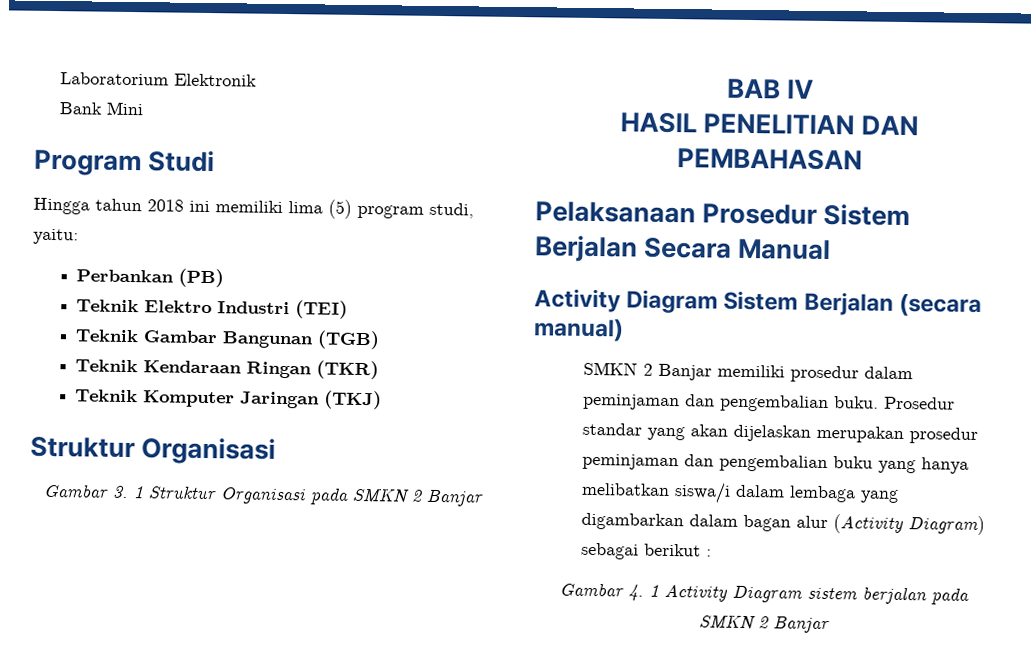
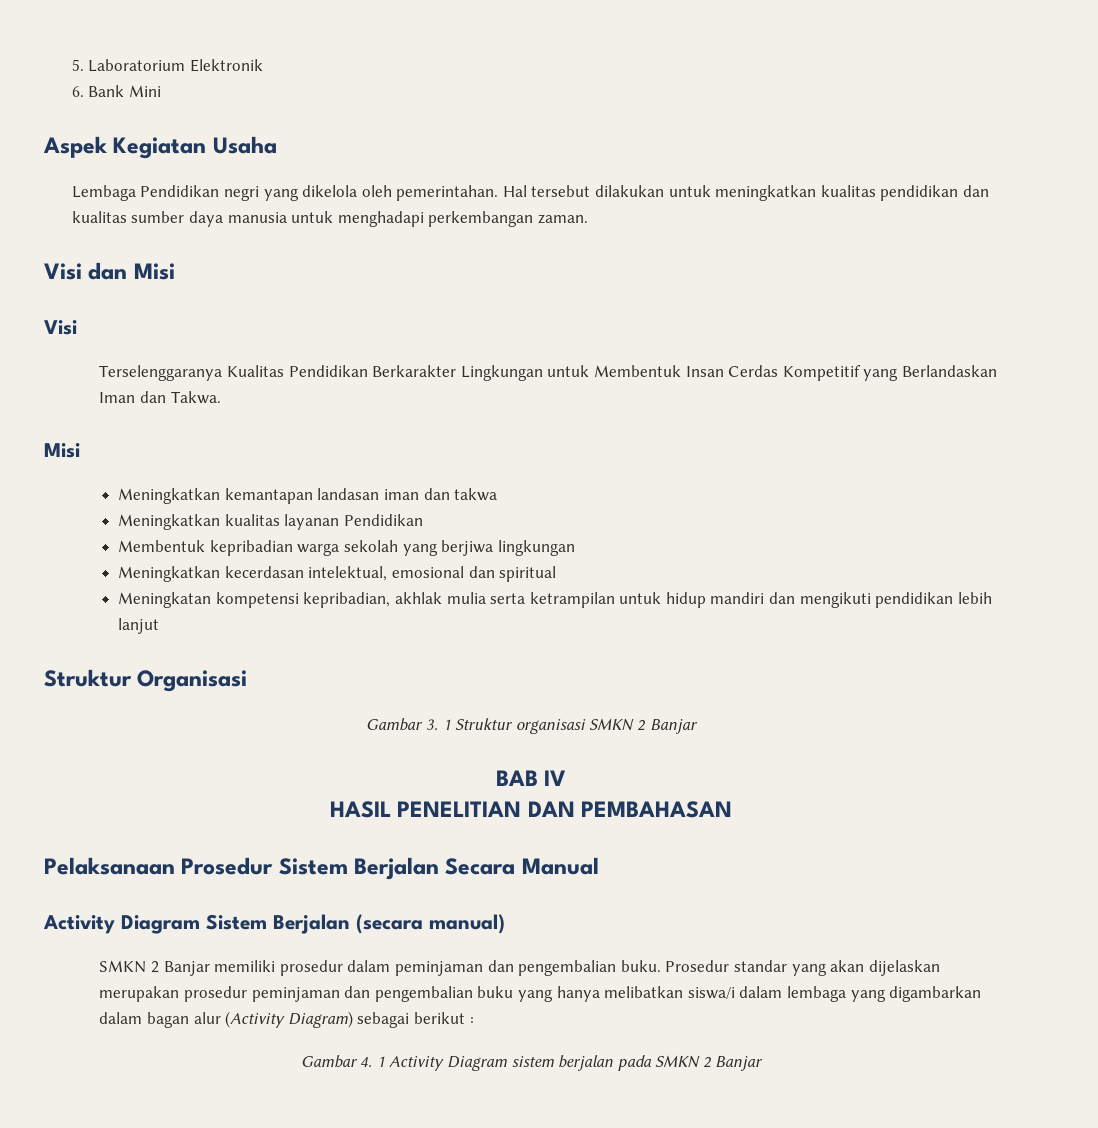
- Laboratorium Elektronik
+ 5. Laboratorium Elektronik
- Bank Mini
+ 6. Bank Mini
- Program Studi
- Hingga tahun 2018 ini memiliki lima (5) program studi, yaitu:
- Perbankan (PB)
- Teknik Elektro Industri (TEI)
- Teknik Gambar Bangunan (TGB)
- Teknik Kendaraan Ringan (TKR)
- Teknik Komputer Jaringan (TKJ)
+ Aspek Kegiatan Usaha
+ Lembaga Pendidikan negri yang dikelola oleh pemerintahan. Hal tersebut dilakukan untuk meningkatkan kualitas pendidikan dan kualitas sumber daya manusia untuk menghadapi perkembangan zaman.
+ Visi dan Misi
+ Visi
+ Terselenggaranya Kualitas Pendidikan Berkarakter Lingkungan untuk Membentuk Insan Cerdas Kompetitif yang Berlandaskan Iman dan Takwa.
+ Misi
+ Meningkatkan kemantapan landasan iman dan takwa
+ Meningkatkan kualitas layanan Pendidikan
+ Membentuk kepribadian warga sekolah yang berjiwa lingkungan
+ Meningkatkan kecerdasan intelektual, emosional dan spiritual
+ Meningkatan kompetensi kepribadian, akhlak mulia serta ketrampilan untuk hidup mandiri dan mengikuti pendidikan lebih lanjut
- Gambar 3. 1 Struktur Organisasi pada SMKN 2 Banjar
+ Gambar 3. 1 Struktur organisasi SMKN 2 Banjar

